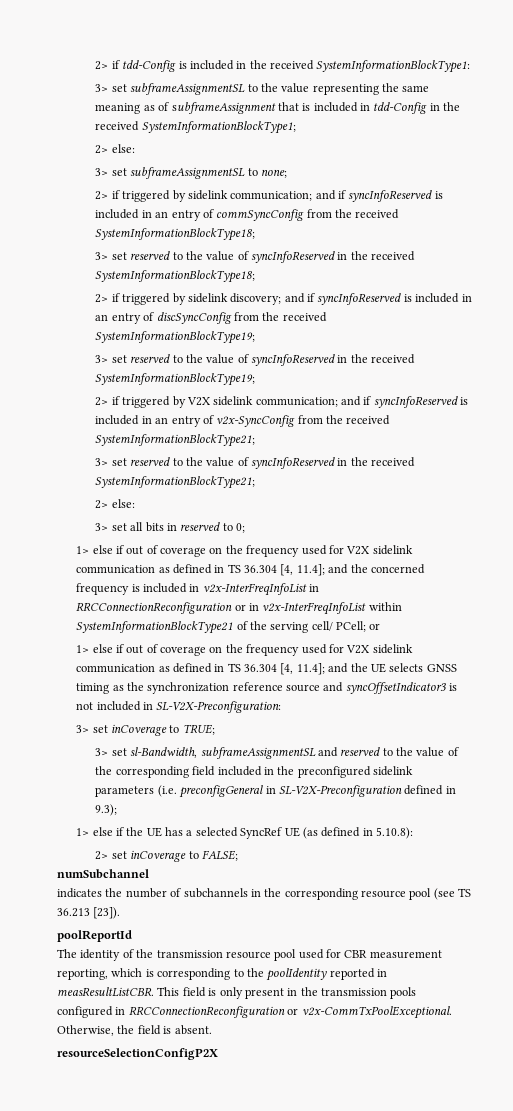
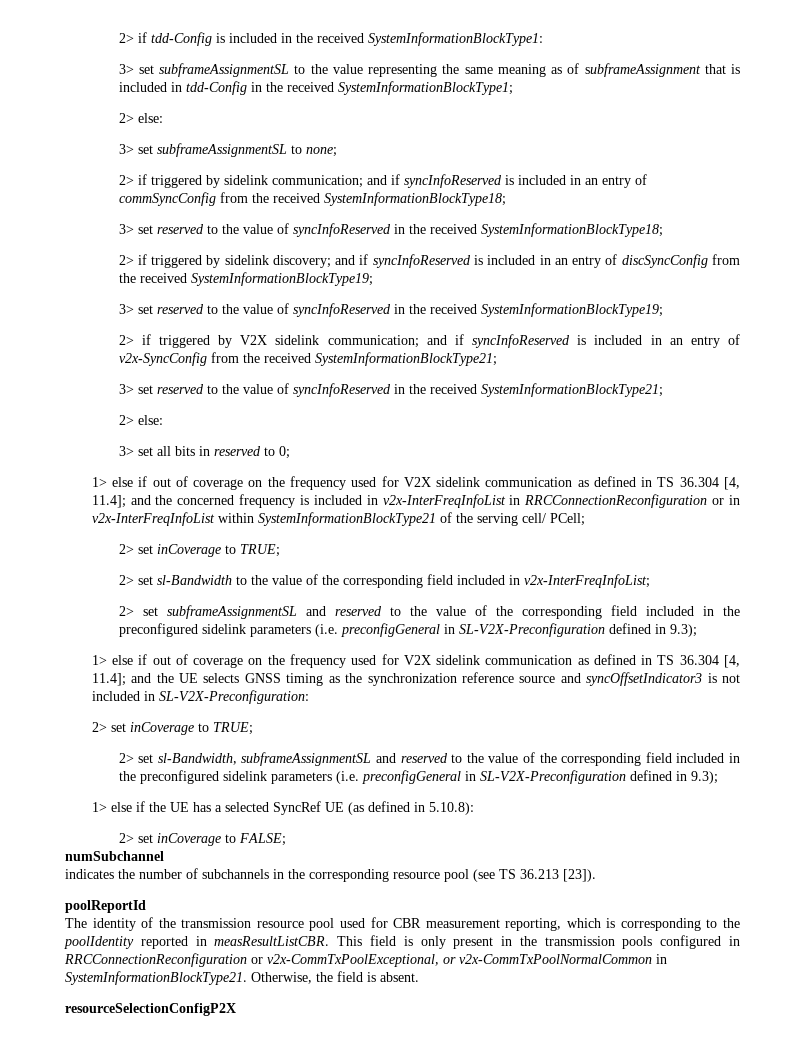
- 1> else if out of coverage on the frequency used for V2X sidelink communication as defined in TS 36.304 [4, 11.4]; and the concerned frequency is included in v2x-InterFreqInfoList in RRCConnectionReconfiguration or in v2x-InterFreqInfoList within SystemInformationBlockType21 of the serving cell/ PCell; or
+ 1> else if out of coverage on the frequency used for V2X sidelink communication as defined in TS 36.304 [4, 11.4]; and the concerned frequency is included in v2x-InterFreqInfoList in RRCConnectionReconfiguration or in v2x-InterFreqInfoList within SystemInformationBlockType21 of the serving cell/ PCell;
+ 2> set inCoverage to TRUE;
+ 2> set sl-Bandwidth to the value of the corresponding field included in v2x-InterFreqInfoList;
+ 2> set subframeAssignmentSL and reserved to the value of the corresponding field included in the preconfigured sidelink parameters (i.e. preconfigGeneral in SL-V2X-Preconfiguration defined in 9.3);
  and the UE selects GNSS timing as the synchronization reference source and syncOffsetIndicator3 is not included in SL-V2X-Preconfiguration:
- 3> set inCoverage to TRUE;
- 3> set sl-Bandwidth, subframeAssignmentSL and reserved to the value of the corresponding field included in the preconfigured sidelink parameters (i.e. preconfigGeneral in SL-V2X-Preconfiguration defined in 9.3);
+ 2> set inCoverage to TRUE;
+ 2> set sl-Bandwidth, subframeAssignmentSL and reserved to the value of the corresponding field included in the preconfigured sidelink parameters (i.e. preconfigGeneral in SL-V2X-Preconfiguration defined in 9.3);
- This field is only present in the transmission pools configured in RRCConnectionReconfiguration or v2x-CommTxPoolExceptional.
+ This field is only present in the transmission pools configured in RRCConnectionReconfiguration or v2x-CommTxPoolExceptional, or v2x-CommTxPoolNormalCommon in SystemInformationBlockType21.

